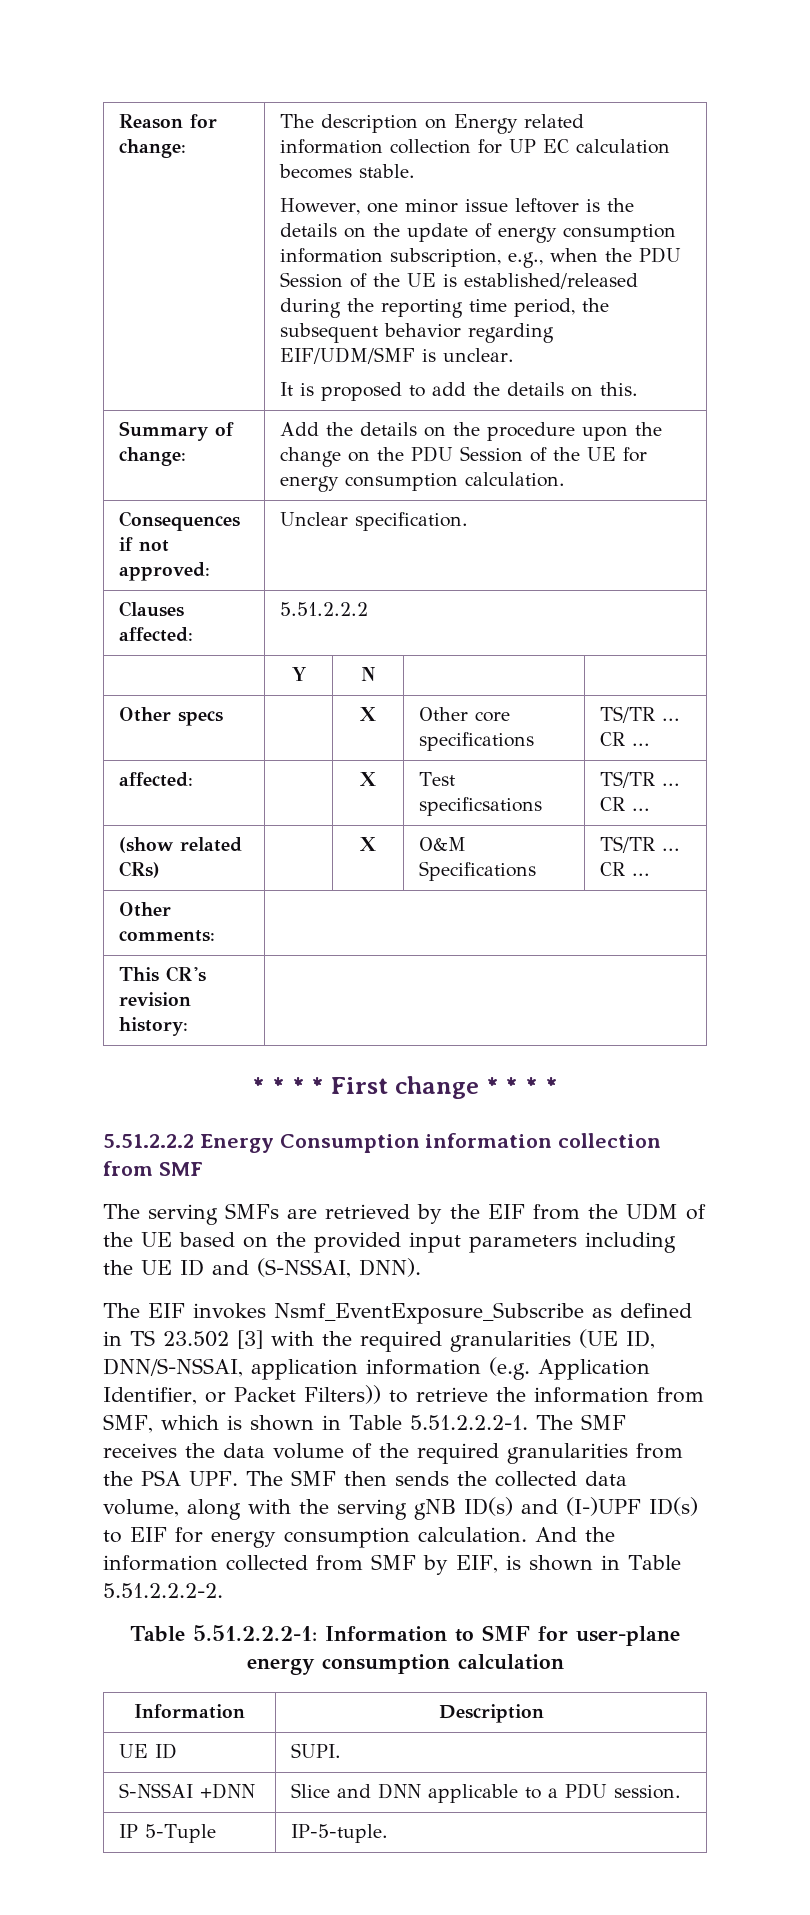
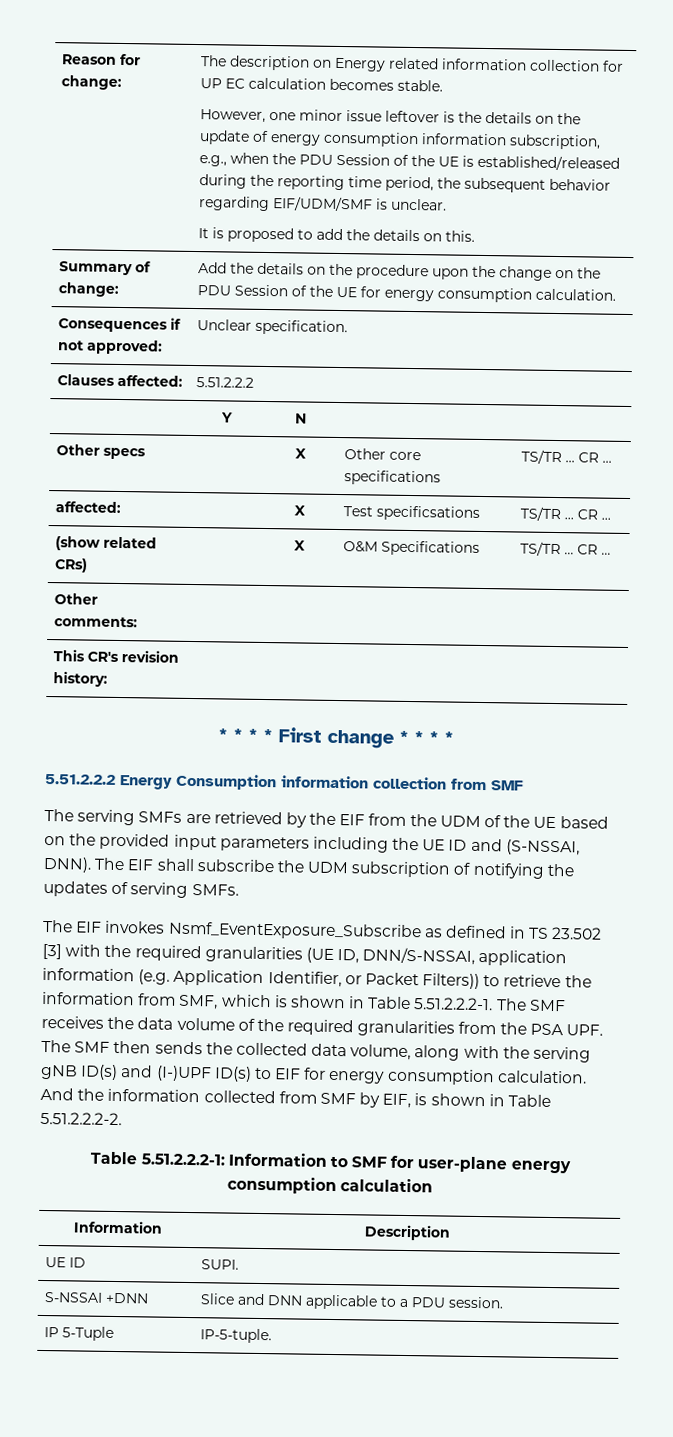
+ The EIF shall subscribe the UDM subscription of notifying the updates of serving SMFs.

